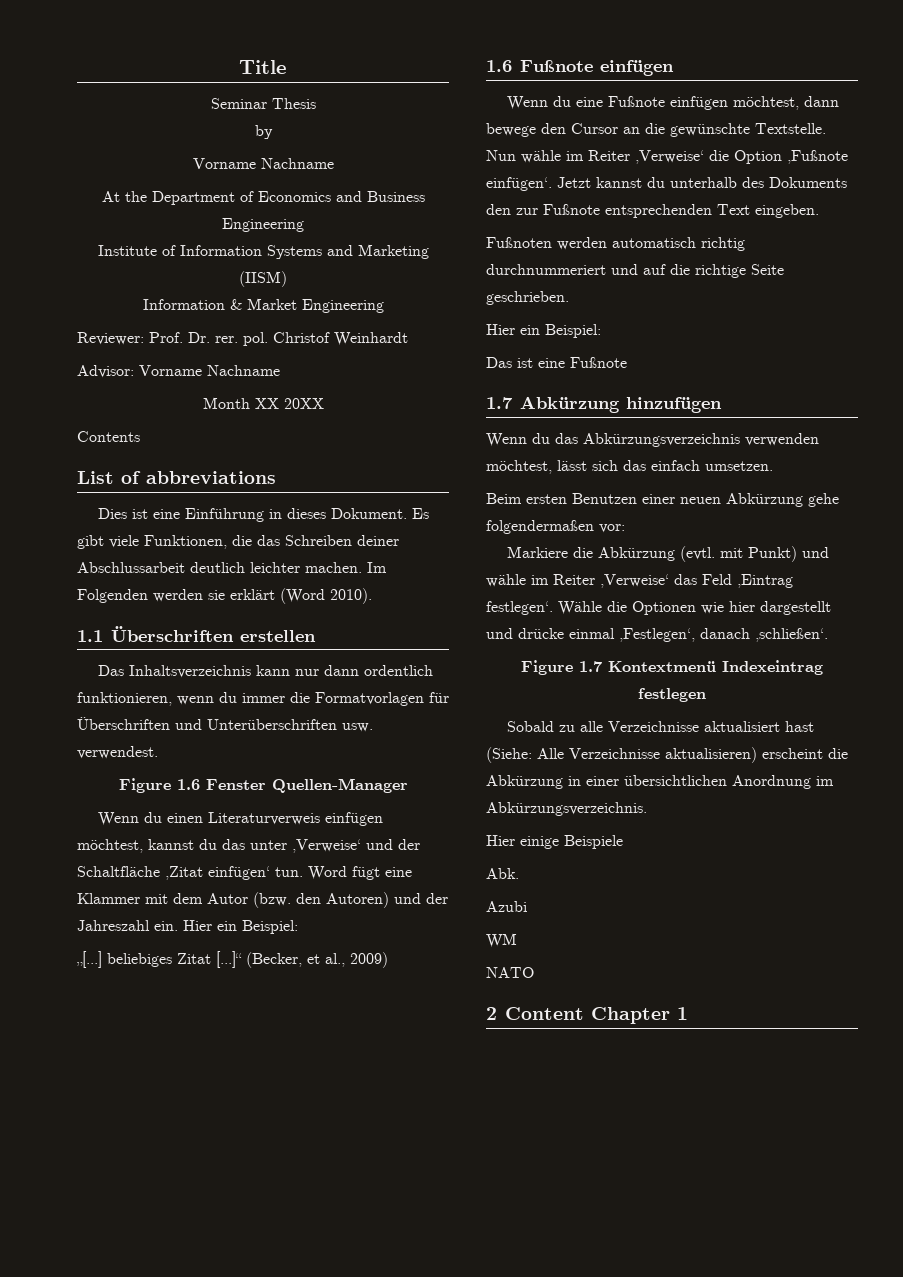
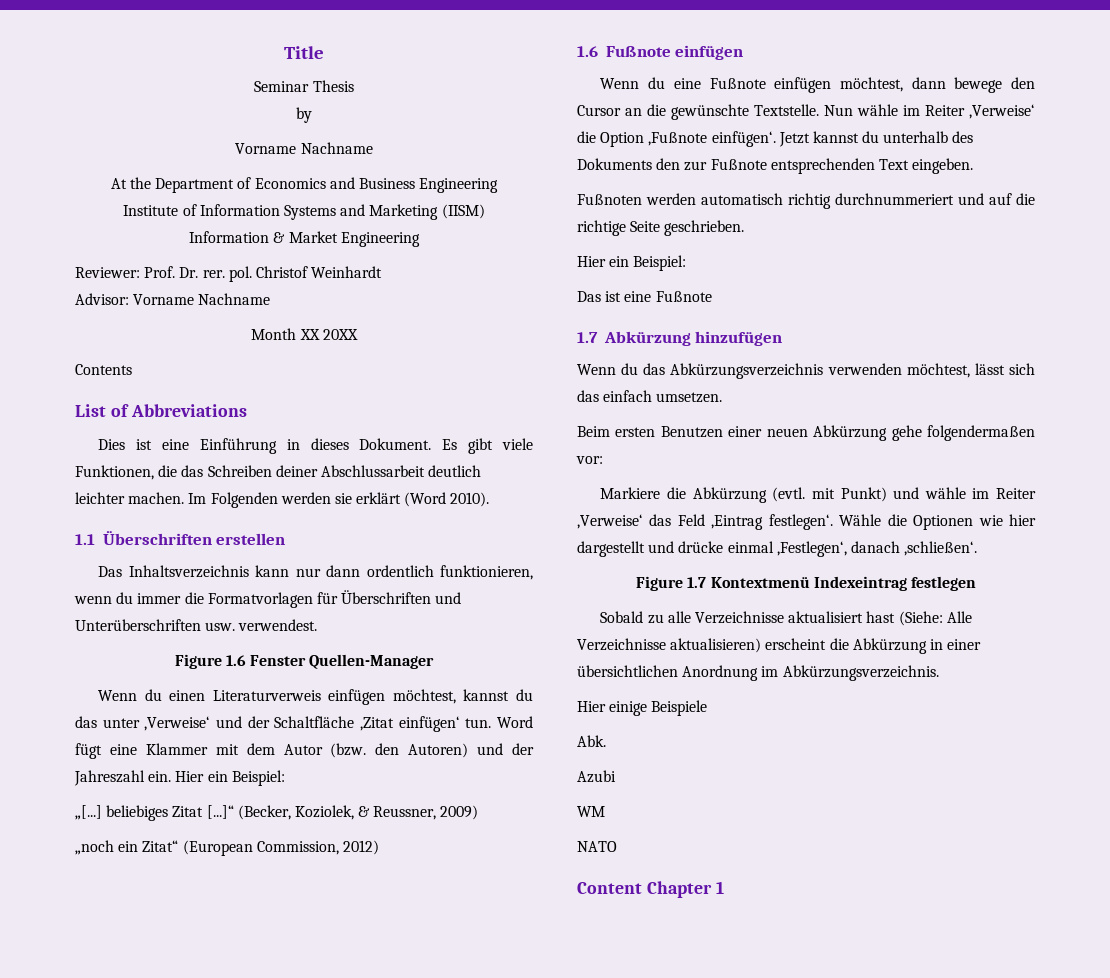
- List of abbreviations
+ List of Abbreviations
- „[...] beliebiges Zitat [...]“ (Becker, et al., 2009)
+ „[...] beliebiges Zitat [...]“ (Becker, Koziolek, & Reussner, 2009)
+ „noch ein Zitat“ (European Commission, 2012)
- 2 Content Chapter 1
+ Content Chapter 1

